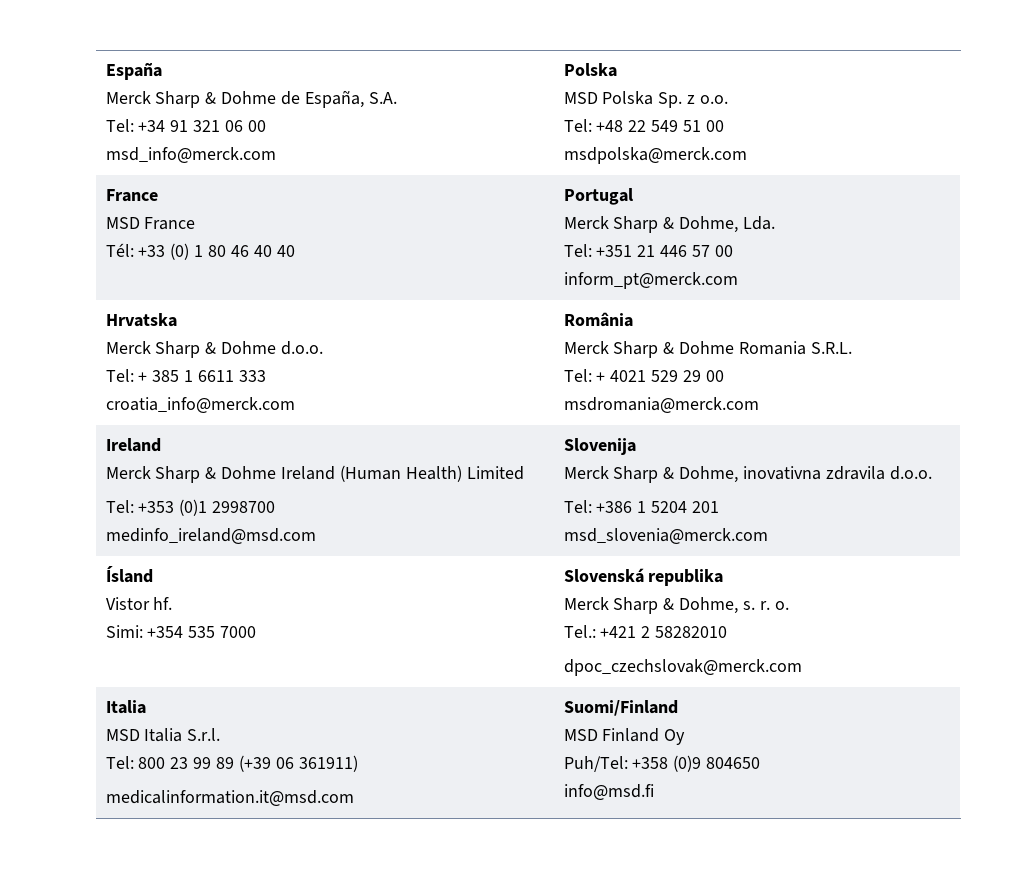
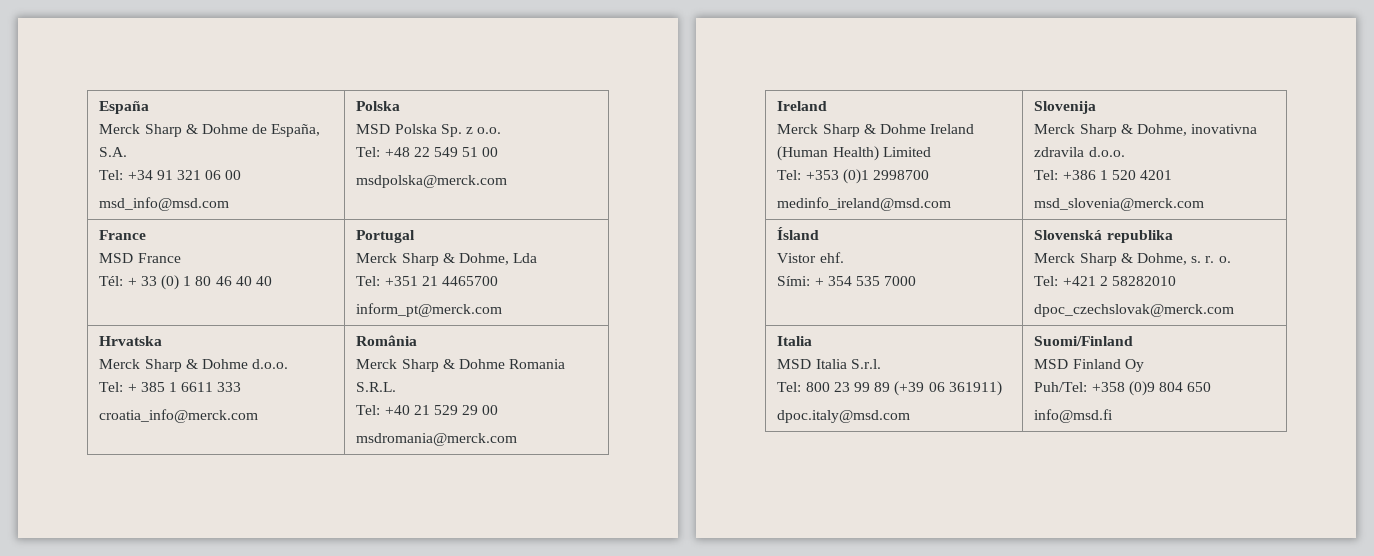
  España
  Merck Sharp & Dohme de España, S.A.
  Tel: +34 91 321 06 00
- msd_info@merck.com | Polska
+ msd_info@msd.com | Polska
  MSD Polska Sp. z o.o.
  Tel: +48 22 549 51 00
  msdpolska@merck.com
  France
  MSD France
- Tél: +33 (0) 1 80 46 40 40 | Portugal
- Merck Sharp & Dohme, Lda.
- Tel: +351 21 446 57 00
+ Tél: + 33 (0) 1 80 46 40 40 | Portugal
+ Merck Sharp & Dohme, Lda
+ Tel: +351 21 4465700
  Hrvatska
  Merck Sharp & Dohme d.o.o.
  Tel: + 385 1 6611 333
  croatia_info@merck.com | România
  Merck Sharp & Dohme Romania S.R.L.
- Tel: + 4021 529 29 00
+ Tel: +40 21 529 29 00
  msdromania@merck.com
  Ireland
  Merck Sharp & Dohme Ireland (Human Health) Limited
  Tel: +353 (0)1 2998700
  medinfo_ireland@msd.com | Slovenija
  Merck Sharp & Dohme, inovativna zdravila d.o.o.
- Tel: +386 1 5204 201
+ Tel: +386 1 520 4201
  Ísland
- Vistor hf.
- Simi: +354 535 7000 | Slovenská republika
+ Vistor ehf.
+ Sími: + 354 535 7000 | Slovenská republika
  Merck Sharp & Dohme, s. r. o.
- Tel.: +421 2 58282010
+ Tel: +421 2 58282010
  dpoc_czechslovak@merck.com
  Ιtalia
  MSD Italia S.r.l.
  Tel: 800 23 99 89 (+39 06 361911)
- medicalinformation.it@msd.com | Suomi/Finland
+ dpoc.italy@msd.com | Suomi/Finland
  MSD Finland Oy
- Puh/Tel: +358 (0)9 804650
+ Puh/Tel: +358 (0)9 804 650

